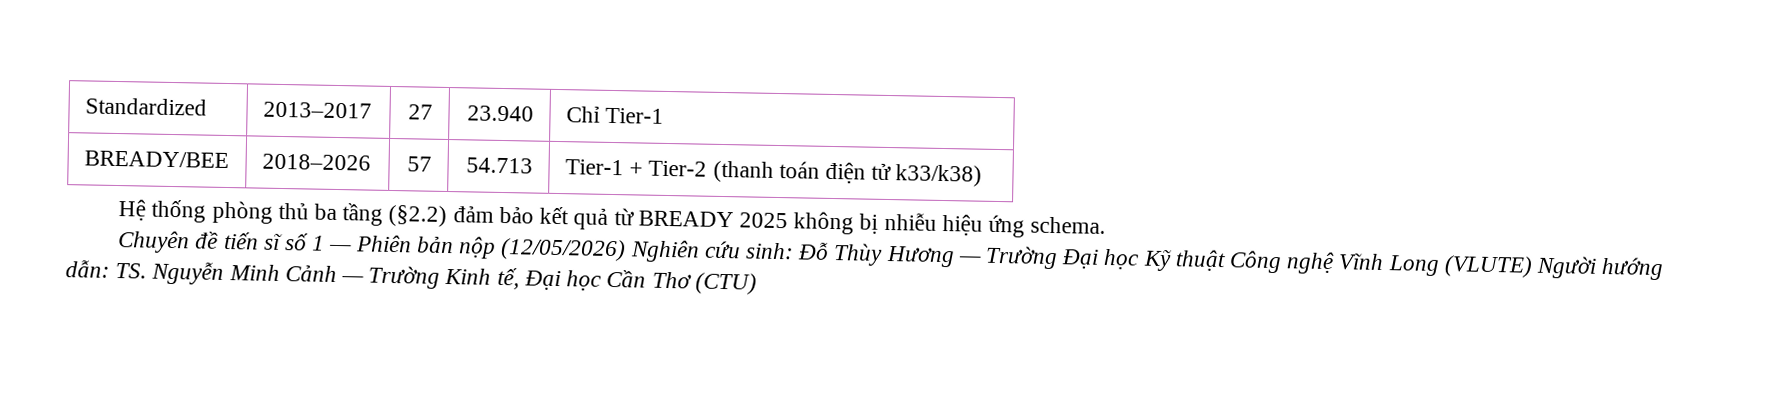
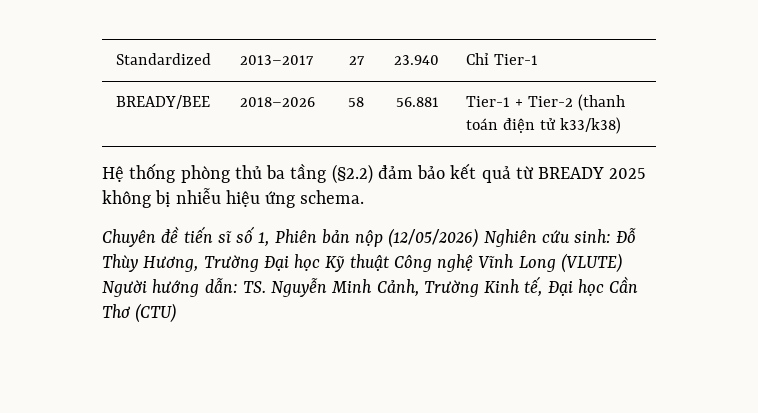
- BREADY/BEE | 2018–2026 | 57 | 54.713 | Tier-1 + Tier-2 (thanh toán điện tử k33/k38)
+ BREADY/BEE | 2018–2026 | 58 | 56.881 | Tier-1 + Tier-2 (thanh toán điện tử k33/k38)
- Chuyên đề tiến sĩ số 1 — Phiên bản nộp (12/05/2026) Nghiên cứu sinh: Đỗ Thùy Hương — Trường Đại học Kỹ thuật Công nghệ Vĩnh Long (VLUTE) Người hướng dẫn: TS. Nguyễn Minh Cảnh — Trường Kinh tế, Đại học Cần Thơ (CTU)
+ Chuyên đề tiến sĩ số 1, Phiên bản nộp (12/05/2026) Nghiên cứu sinh: Đỗ Thùy Hương, Trường Đại học Kỹ thuật Công nghệ Vĩnh Long (VLUTE) Người hướng dẫn: TS. Nguyễn Minh Cảnh, Trường Kinh tế, Đại học Cần Thơ (CTU)

